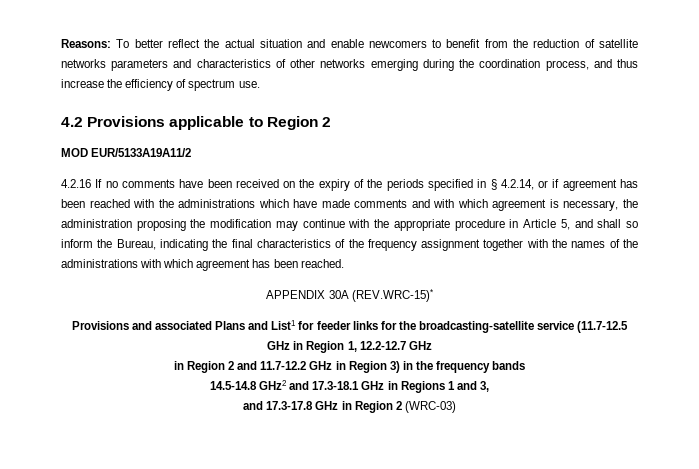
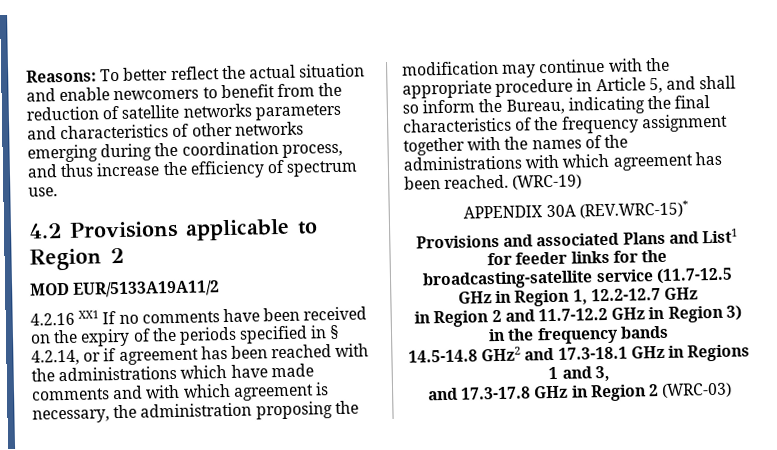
- 4.2.16 If no comments have been received on the expiry of the periods specified in § 4.2.14, or if agreement has been reached with the administrations which have made comments and with which agreement is necessary, the administration proposing the modification may continue with the appropriate procedure in Article 5, and shall so inform the Bureau, indicating the final characteristics of the frequency assignment together with the names of the administrations with which agreement has been reached.
+ 4.2.16 XX1 If no comments have been received on the expiry of the periods specified in § 4.2.14, or if agreement has been reached with the administrations which have made comments and with which agreement is necessary, the administration proposing the modification may continue with the appropriate procedure in Article 5, and shall so inform the Bureau, indicating the final characteristics of the frequency assignment together with the names of the administrations with which agreement has been reached. (WRC-19)

